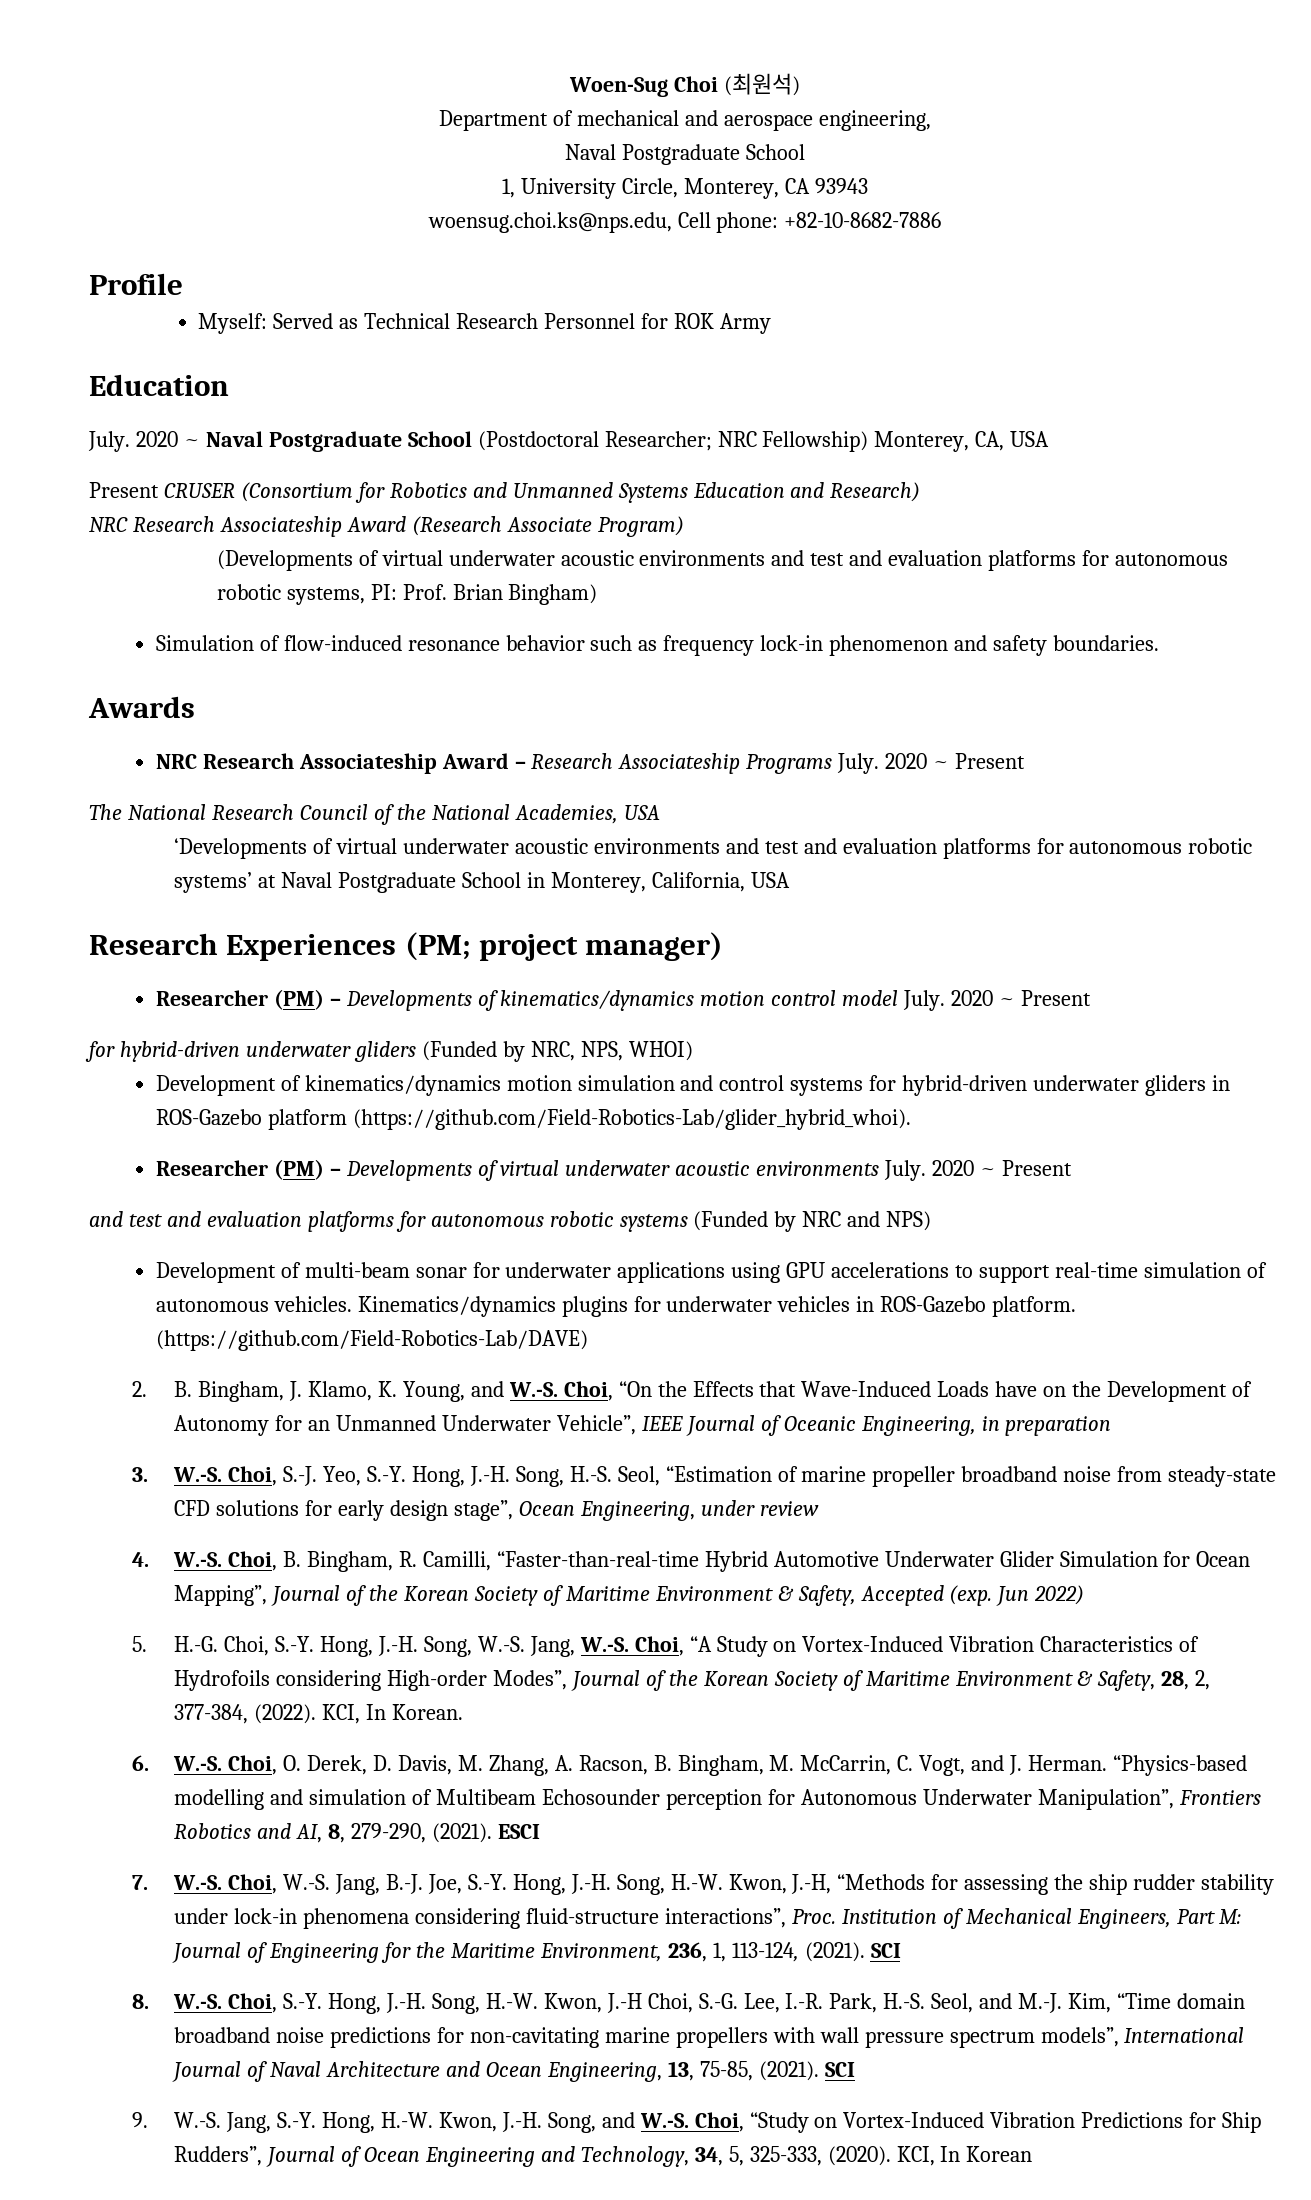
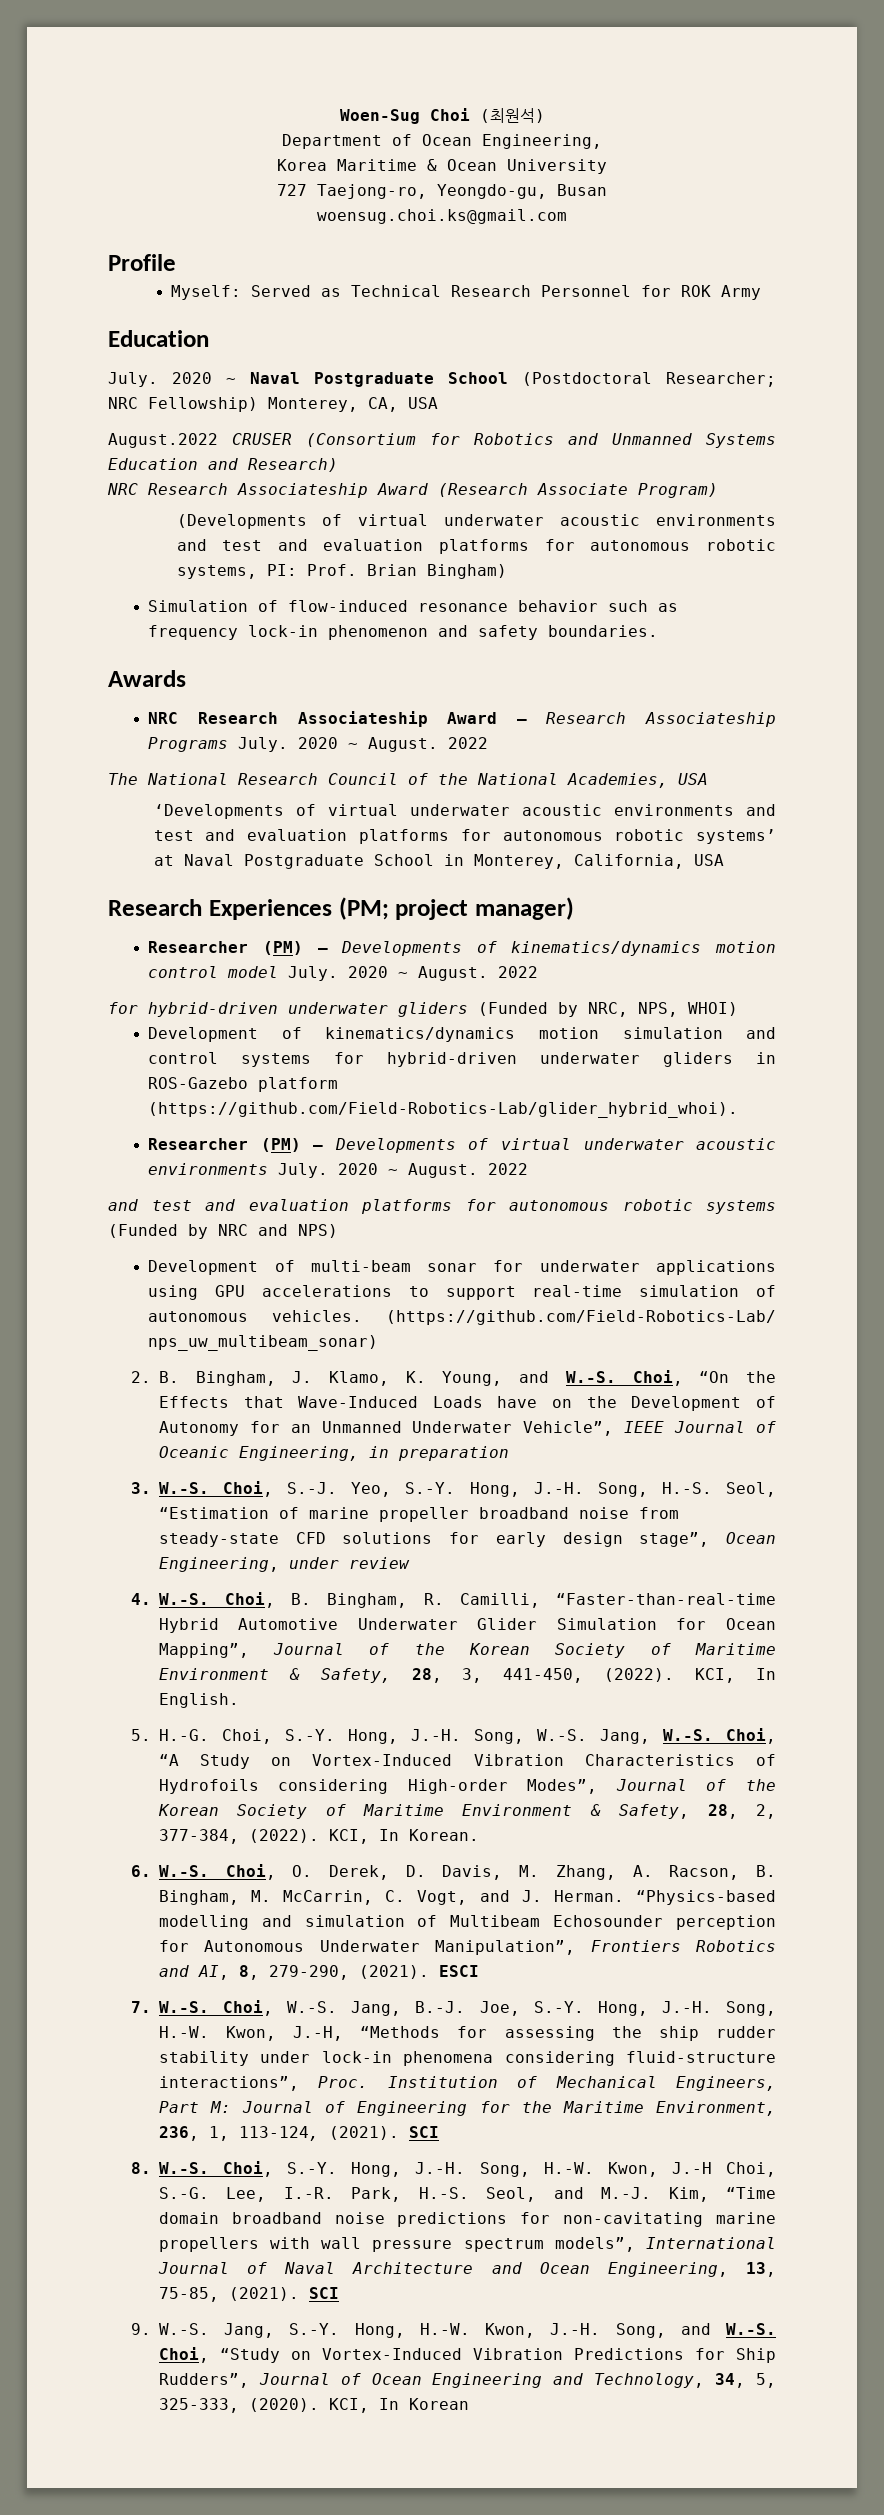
- Department of mechanical and aerospace engineering,
- Naval Postgraduate School
- 1, University Circle, Monterey, CA 93943
- woensug.choi.ks@nps.edu, Cell phone: +82-10-8682-7886
+ Department of Ocean Engineering,
+ Korea Maritime & Ocean University
+ 727 Taejong-ro, Yeongdo-gu, Busan
+ woensug.choi.ks@gmail.com
- Present CRUSER (Consortium for Robotics and Unmanned Systems Education and Research)
+ August.2022 CRUSER (Consortium for Robotics and Unmanned Systems Education and Research)
- NRC Research Associateship Award – Research Associateship Programs July. 2020 ~ Present
+ NRC Research Associateship Award – Research Associateship Programs July. 2020 ~ August. 2022
- Researcher (PM) – Developments of kinematics/dynamics motion control model July. 2020 ~ Present
+ Researcher (PM) – Developments of kinematics/dynamics motion control model July. 2020 ~ August. 2022
- Researcher (PM) – Developments of virtual underwater acoustic environments July. 2020 ~ Present
+ Researcher (PM) – Developments of virtual underwater acoustic environments July. 2020 ~ August. 2022
- Kinematics/dynamics plugins for underwater vehicles in ROS-Gazebo platform. (https://github.com/Field-Robotics-Lab/DAVE)
+ (https://github.com/Field-Robotics-Lab/ nps_uw_multibeam_sonar)
- 4. W.-S. Choi, B. Bingham, R. Camilli, “Faster-than-real-time Hybrid Automotive Underwater Glider Simulation for Ocean Mapping”, Journal of the Korean Society of Maritime Environment & Safety, Accepted (exp. Jun 2022)
+ 4. W.-S. Choi, B. Bingham, R. Camilli, “Faster-than-real-time Hybrid Automotive Underwater Glider Simulation for Ocean Mapping”, Journal of the Korean Society of Maritime Environment & Safety, 28, 3, 441-450, (2022). KCI, In English.

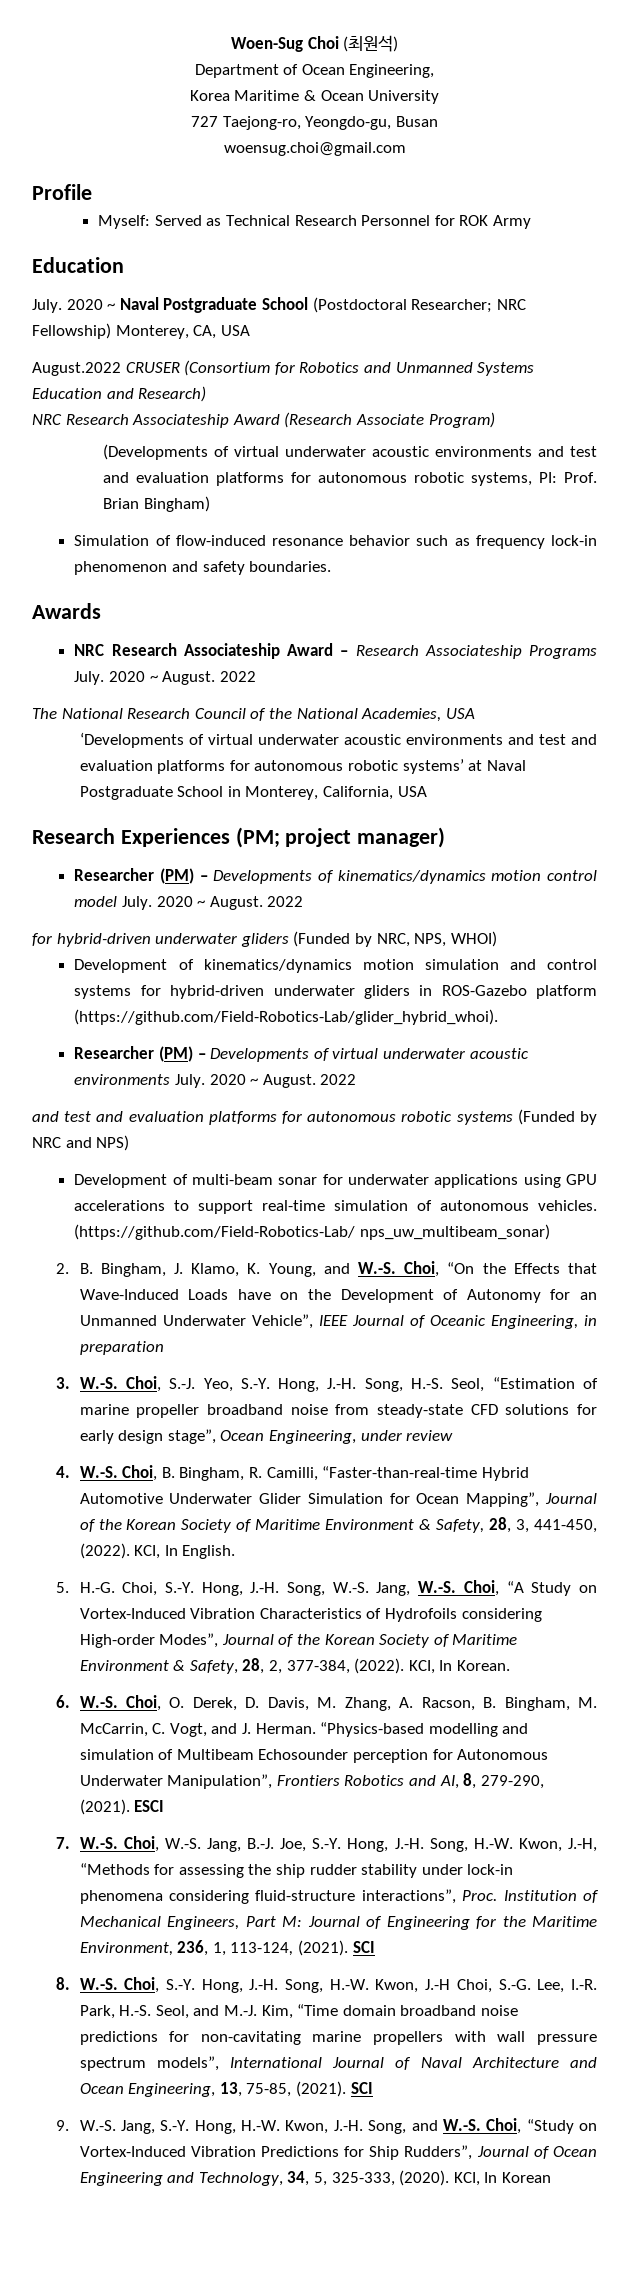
- woensug.choi.ks@gmail.com
+ woensug.choi@gmail.com

